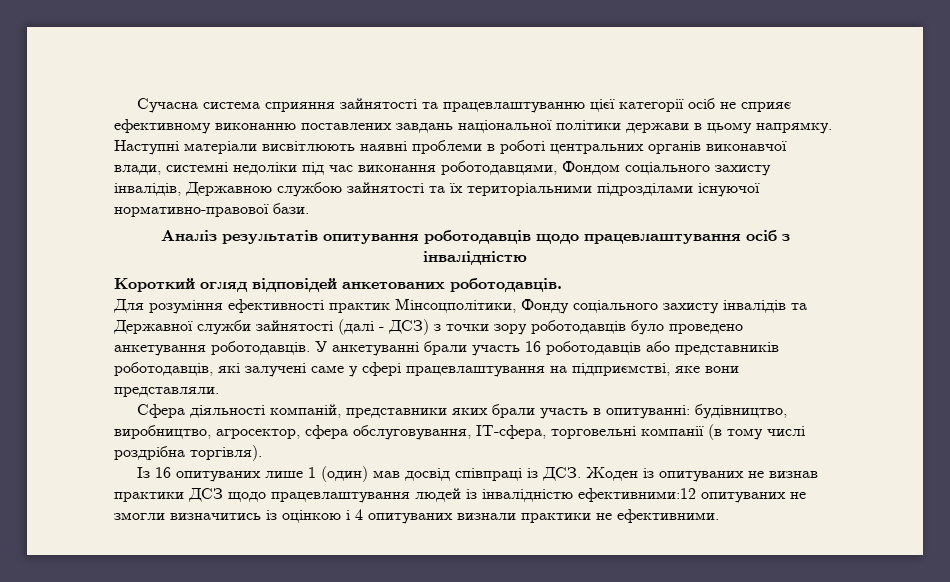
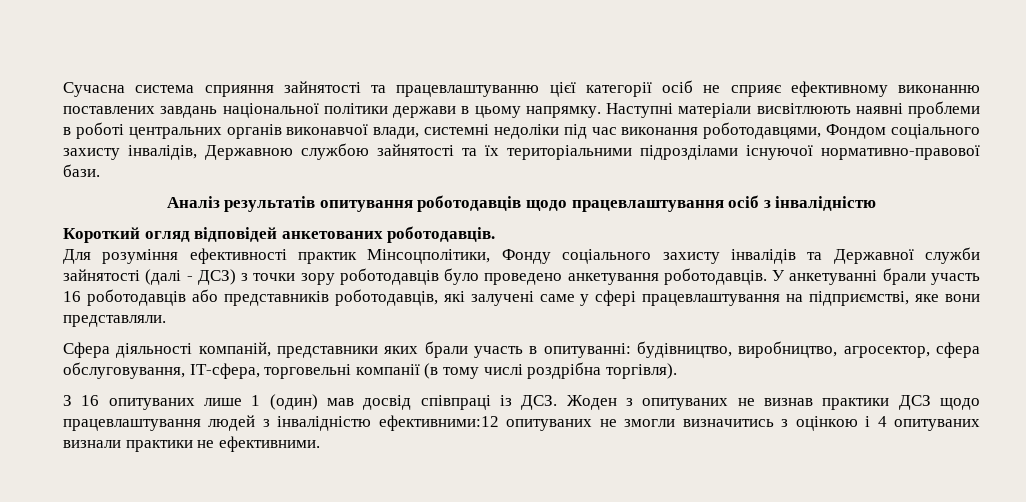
- Із 16 опитуваних лише 1 (один) мав досвід співпраці із ДСЗ. Жоден із опитуваних не визнав практики ДСЗ щодо працевлаштування людей із інвалідністю ефективними:12 опитуваних не змогли визначитись із оцінкою і 4 опитуваних визнали практики не ефективними.
+ З 16 опитуваних лише 1 (один) мав досвід співпраці із ДСЗ. Жоден з опитуваних не визнав практики ДСЗ щодо працевлаштування людей з інвалідністю ефективними:12 опитуваних не змогли визначитись з оцінкою і 4 опитуваних визнали практики не ефективними.

